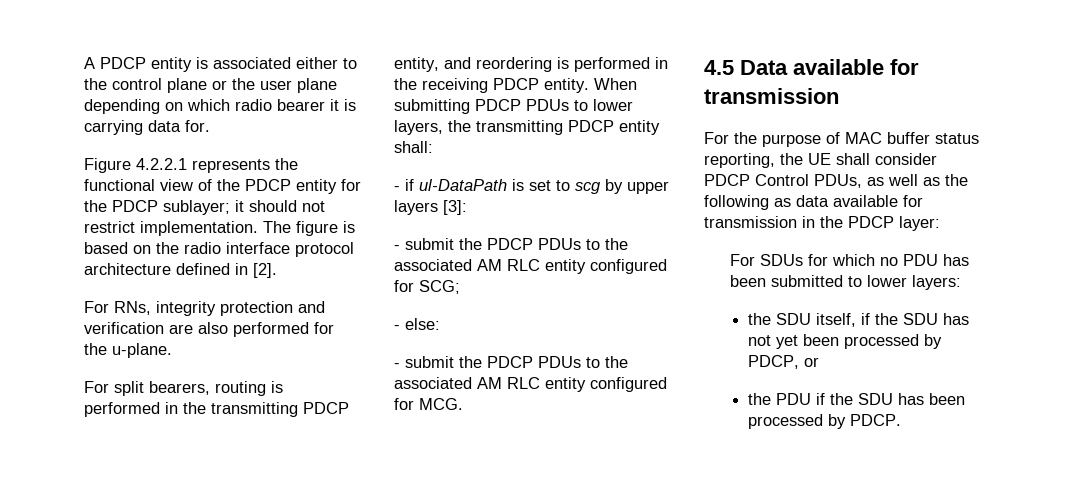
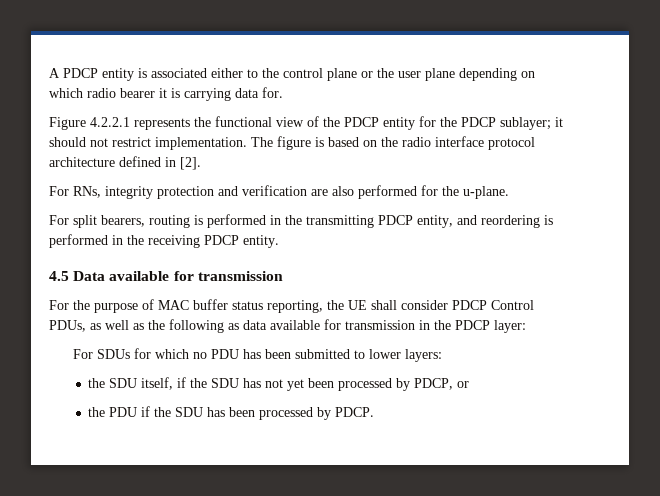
- When submitting PDCP PDUs to lower layers, the transmitting PDCP entity shall:
- - if ul-DataPath is set to scg by upper layers [3]:
- - submit the PDCP PDUs to the associated AM RLC entity configured for SCG;
- - else:
- - submit the PDCP PDUs to the associated AM RLC entity configured for MCG.

